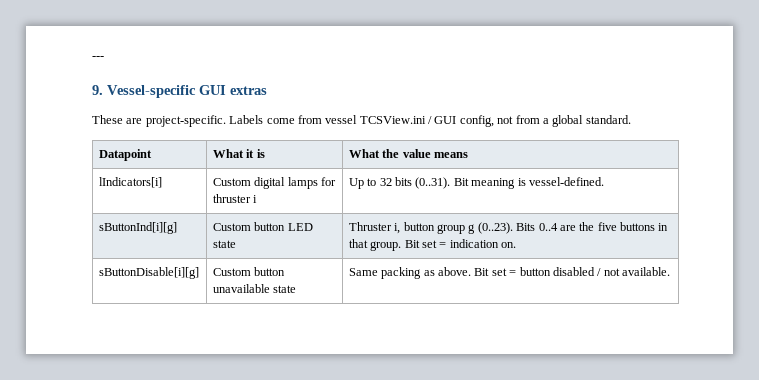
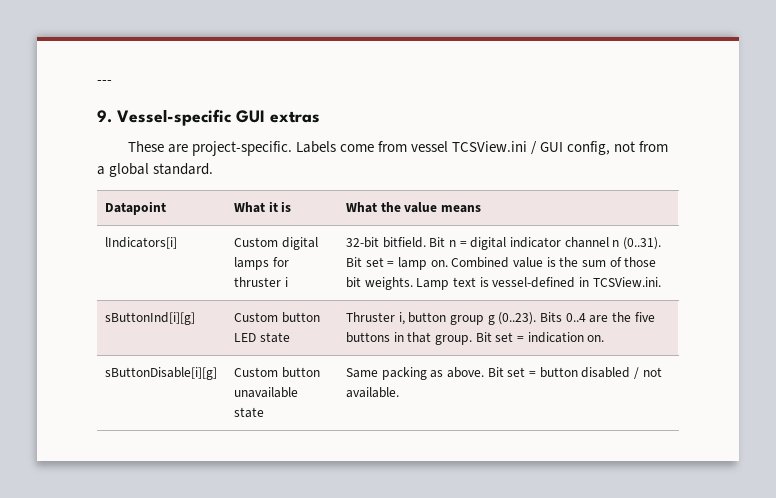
- lIndicators[i] | Custom digital lamps for thruster i | Up to 32 bits (0..31). Bit meaning is vessel-defined.
+ lIndicators[i] | Custom digital lamps for thruster i | 32-bit bitfield. Bit n = digital indicator channel n (0..31). Bit set = lamp on. Combined value is the sum of those bit weights. Lamp text is vessel-defined in TCSView.ini.

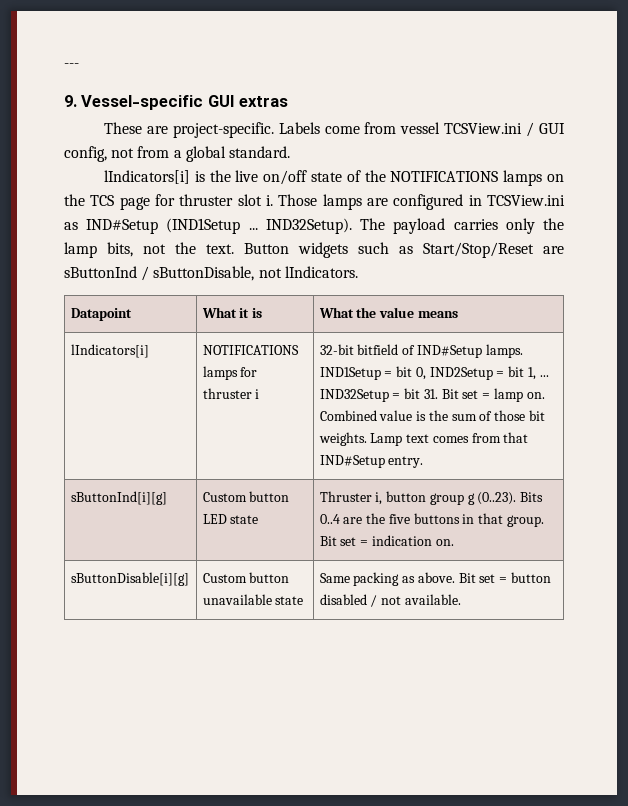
+ lIndicators[i] is the live on/off state of the NOTIFICATIONS lamps on the TCS page for thruster slot i. Those lamps are configured in TCSView.ini as IND#Setup (IND1Setup ... IND32Setup). The payload carries only the lamp bits, not the text. Button widgets such as Start/Stop/Reset are sButtonInd / sButtonDisable, not lIndicators.
- Custom digital lamps for thruster i
+ NOTIFICATIONS lamps for thruster i
- 32-bit bitfield. Bit n = digital indicator channel n (0..31). Bit set = lamp on.
+ 32-bit bitfield of IND#Setup lamps. IND1Setup = bit 0, IND2Setup = bit 1, ... IND32Setup = bit 31. Bit set = lamp on.
- Lamp text is vessel-defined in TCSView.ini.
+ Lamp text comes from that IND#Setup entry.

